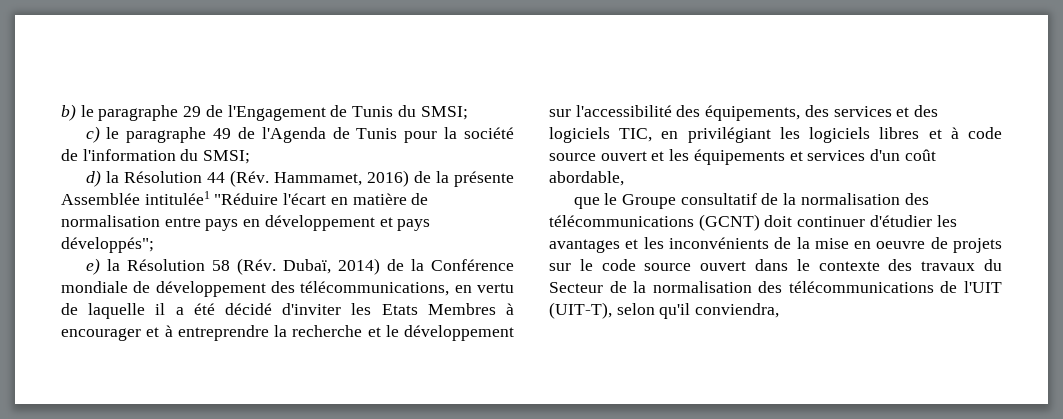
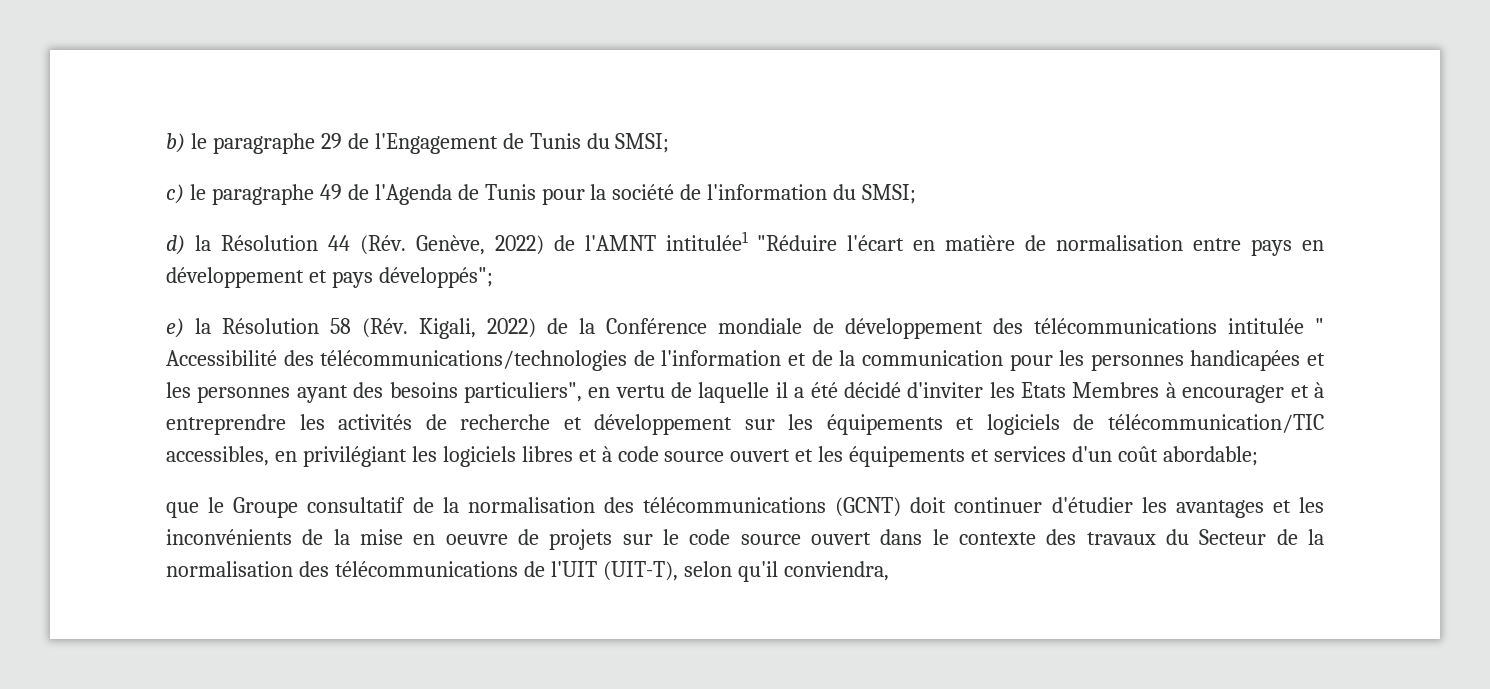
- d) la Résolution 44 (Rév. Hammamet, 2016) de la présente Assemblée intitulée1 "Réduire l'écart en matière de normalisation entre pays en développement et pays développés";
+ d) la Résolution 44 (Rév. Genève, 2022) de l'AMNT intitulée1 "Réduire l'écart en matière de normalisation entre pays en développement et pays développés";
- e) la Résolution 58 (Rév. Dubaï, 2014) de la Conférence mondiale de développement des télécommunications, en vertu de laquelle il a été décidé d'inviter les Etats Membres à encourager et à entreprendre la recherche et le développement sur l'accessibilité des équipements, des services et des logiciels TIC, en privilégiant les logiciels libres et à code source ouvert et les équipements et services d'un coût abordable,
+ e) la Résolution 58 (Rév. Kigali, 2022) de la Conférence mondiale de développement des télécommunications intitulée " Accessibilité des télécommunications/technologies de l'information et de la communication pour les personnes handicapées et les personnes ayant des besoins particuliers", en vertu de laquelle il a été décidé d'inviter les Etats Membres à encourager et à entreprendre les activités de recherche et développement sur les équipements et logiciels de télécommunication/TIC accessibles, en privilégiant les logiciels libres et à code source ouvert et les équipements et services d'un coût abordable;

